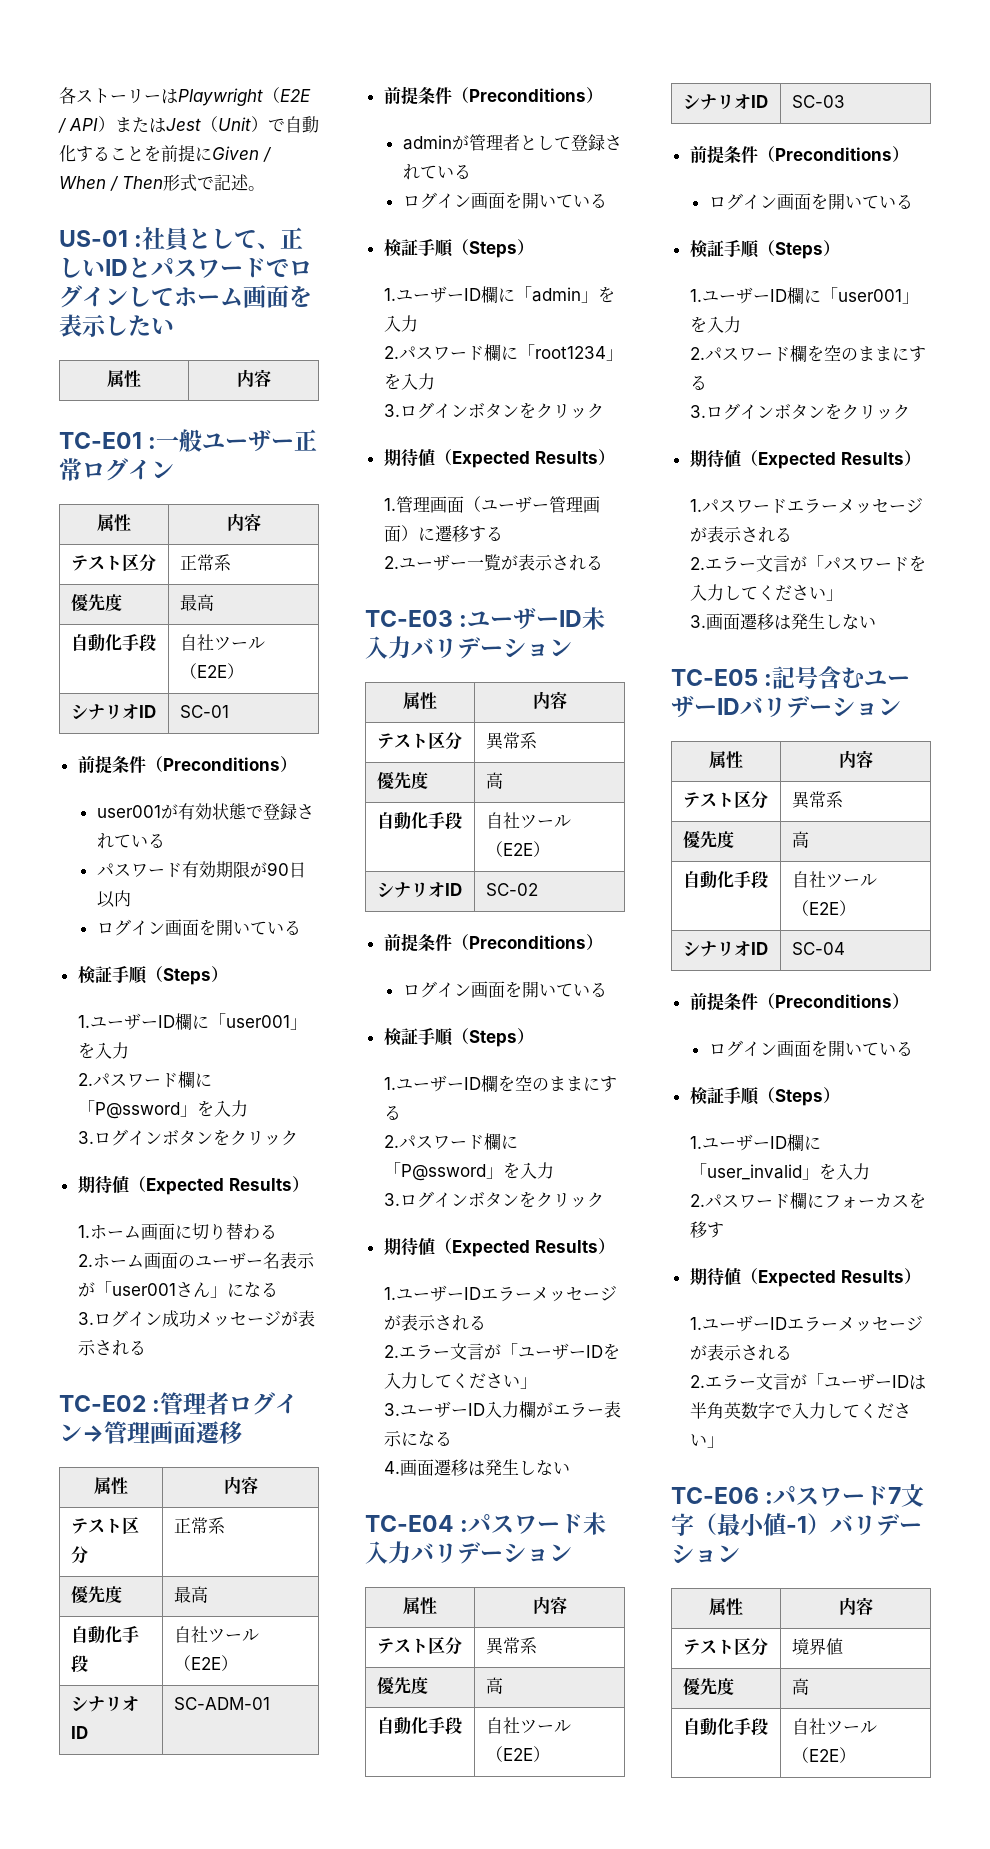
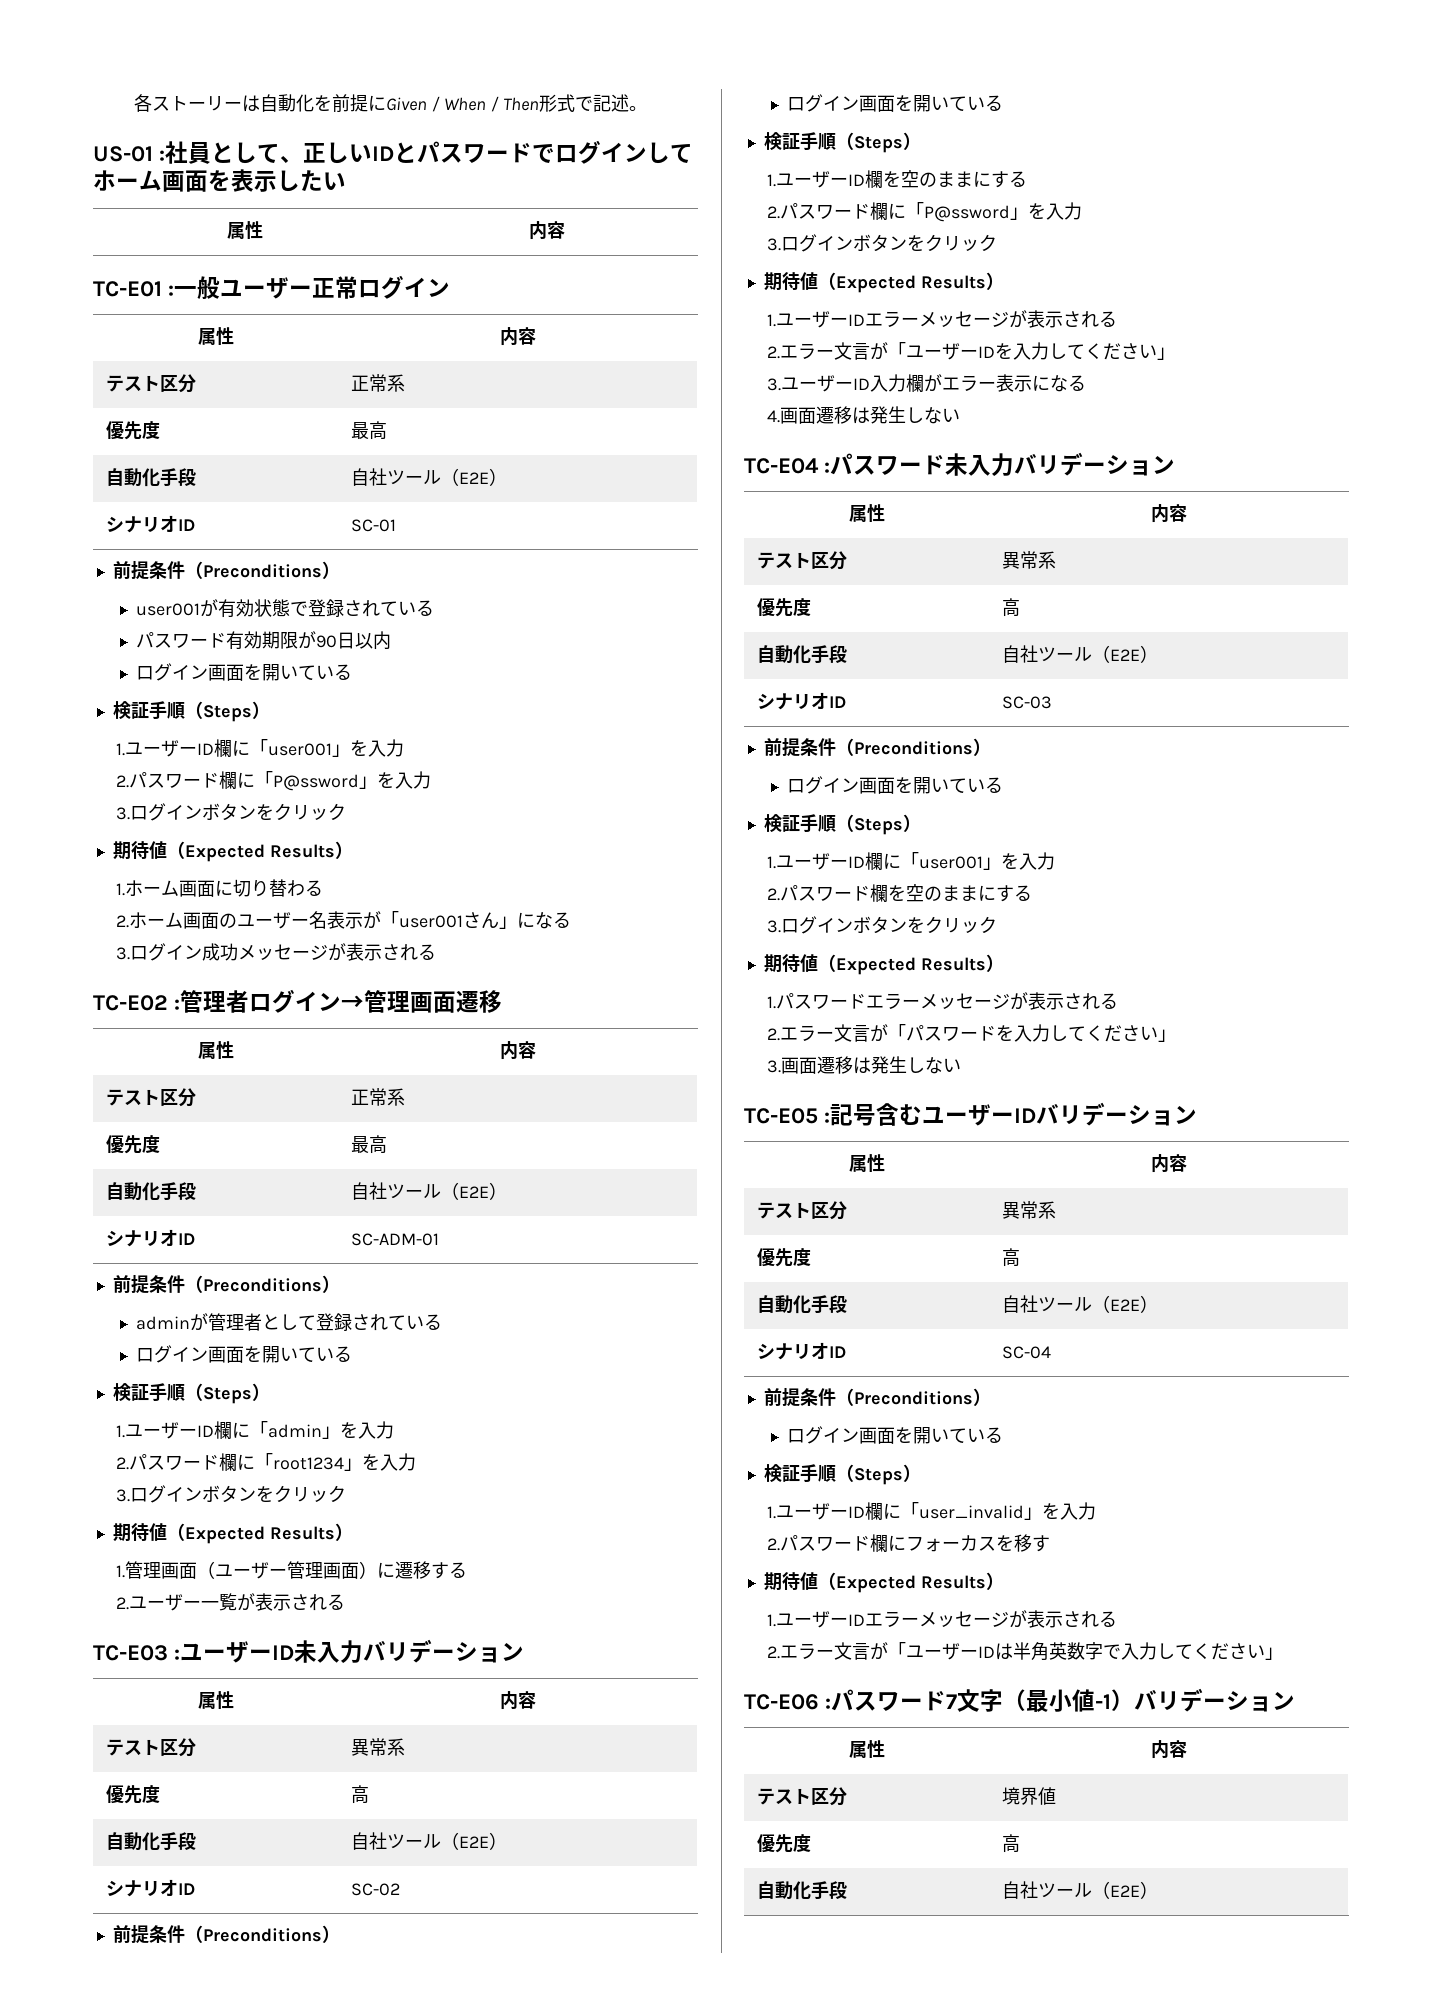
- 各ストーリーはPlaywright（E2E / API）またはJest（Unit）で自動化することを前提にGiven / When / Then形式で記述。
+ 各ストーリーは自動化を前提にGiven / When / Then形式で記述。

